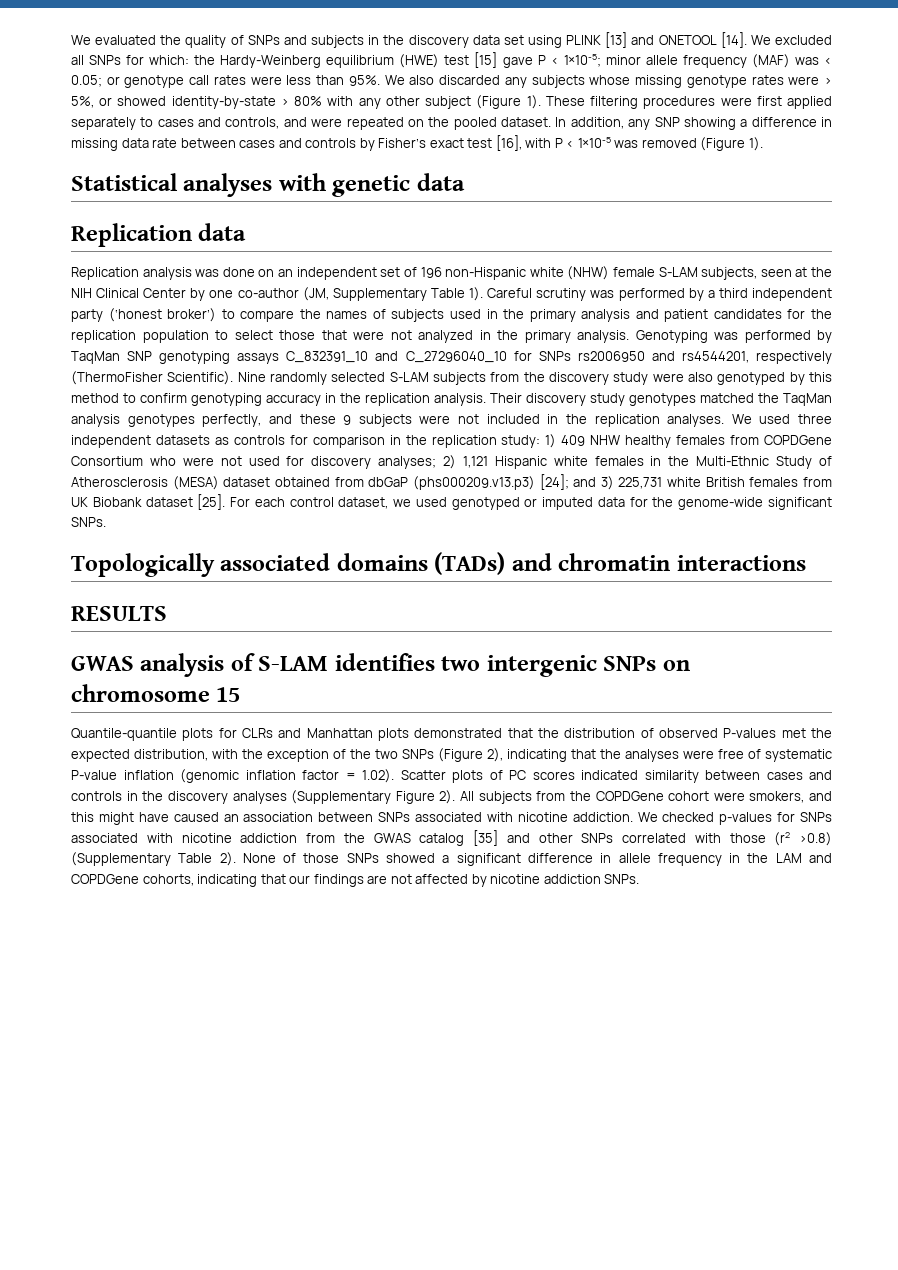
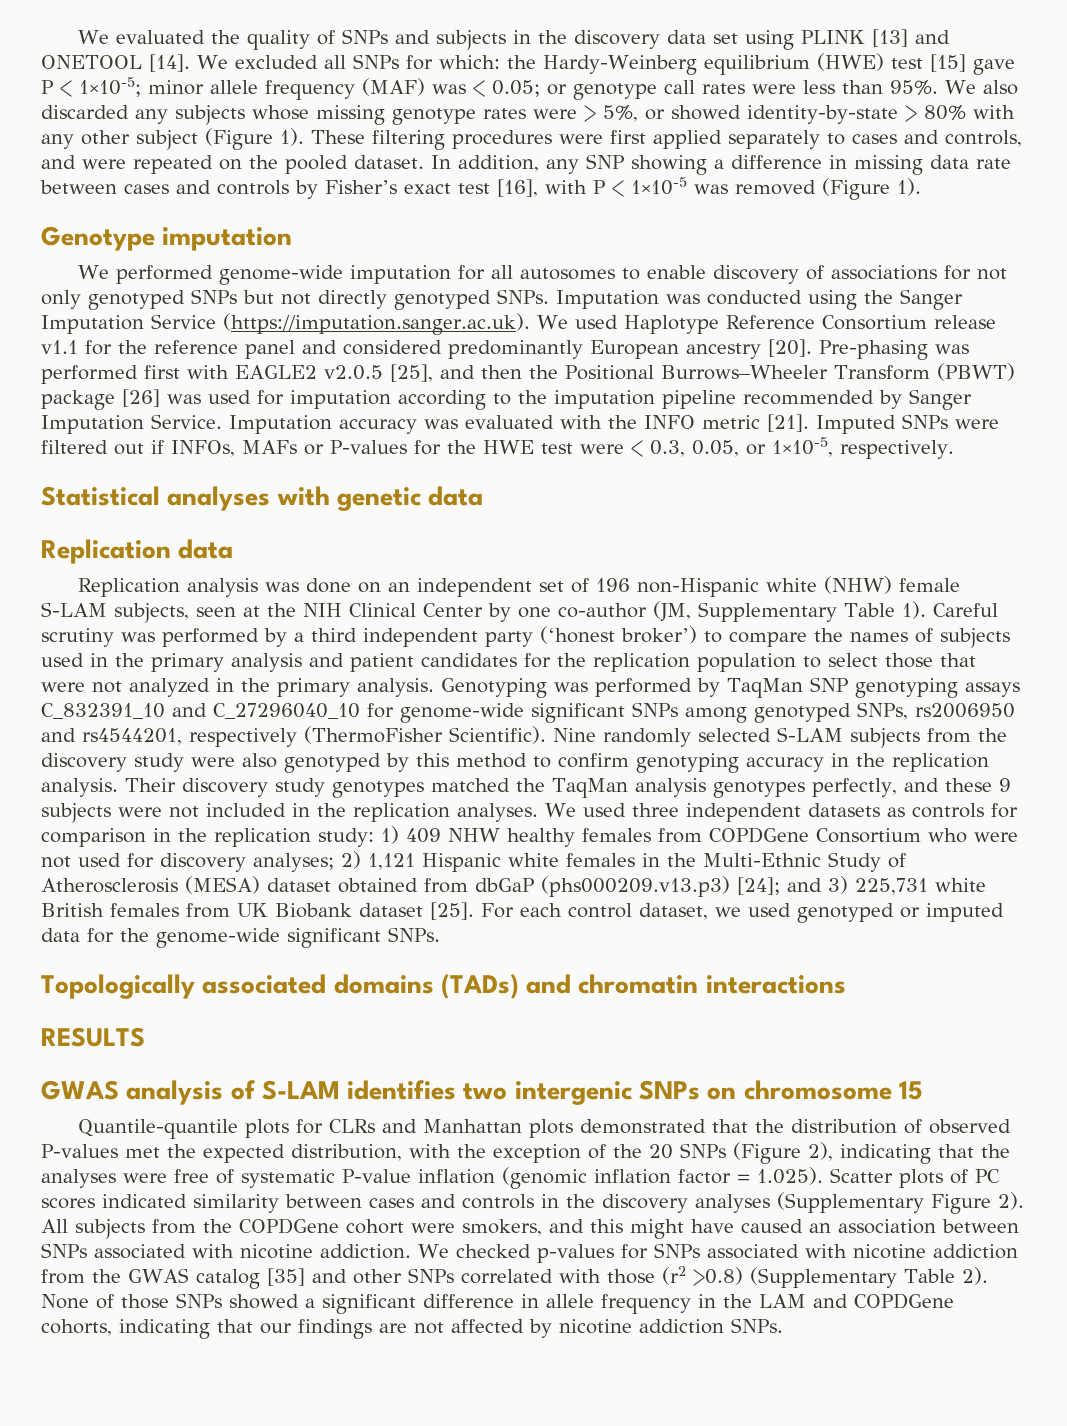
+ Genotype imputation
+ We performed genome-wide imputation for all autosomes to enable discovery of associations for not only genotyped SNPs but not directly genotyped SNPs. Imputation was conducted using the Sanger Imputation Service (https://imputation.sanger.ac.uk). We used Haplotype Reference Consortium release v1.1 for the reference panel and considered predominantly European ancestry [20]. Pre-phasing was performed first with EAGLE2 v2.0.5 [25], and then the Positional Burrows–Wheeler Transform (PBWT) package [26] was used for imputation according to the imputation pipeline recommended by Sanger Imputation Service. Imputation accuracy was evaluated with the INFO metric [21]. Imputed SNPs were filtered out if INFOs, MAFs or P-values for the HWE test were < 0.3, 0.05, or 1×10-5, respectively.
- Genotyping was performed by TaqMan SNP genotyping assays C_832391_10 and C_27296040_10 for SNPs rs2006950 and rs4544201, respectively (ThermoFisher Scientific).
+ Genotyping was performed by TaqMan SNP genotyping assays C_832391_10 and C_27296040_10 for genome-wide significant SNPs among genotyped SNPs, rs2006950 and rs4544201, respectively (ThermoFisher Scientific).
- Quantile-quantile plots for CLRs and Manhattan plots demonstrated that the distribution of observed P-values met the expected distribution, with the exception of the two SNPs (Figure 2), indicating that the analyses were free of systematic P-value inflation (genomic inflation factor = 1.02). Scatter plots of PC scores indicated similarity between cases and controls in the discovery analyses (Supplementary Figure 2).
+ Quantile-quantile plots for CLRs and Manhattan plots demonstrated that the distribution of observed P-values met the expected distribution, with the exception of the 20 SNPs (Figure 2), indicating that the analyses were free of systematic P-value inflation (genomic inflation factor = 1.025). Scatter plots of PC scores indicated similarity between cases and controls in the discovery analyses (Supplementary Figure 2).

